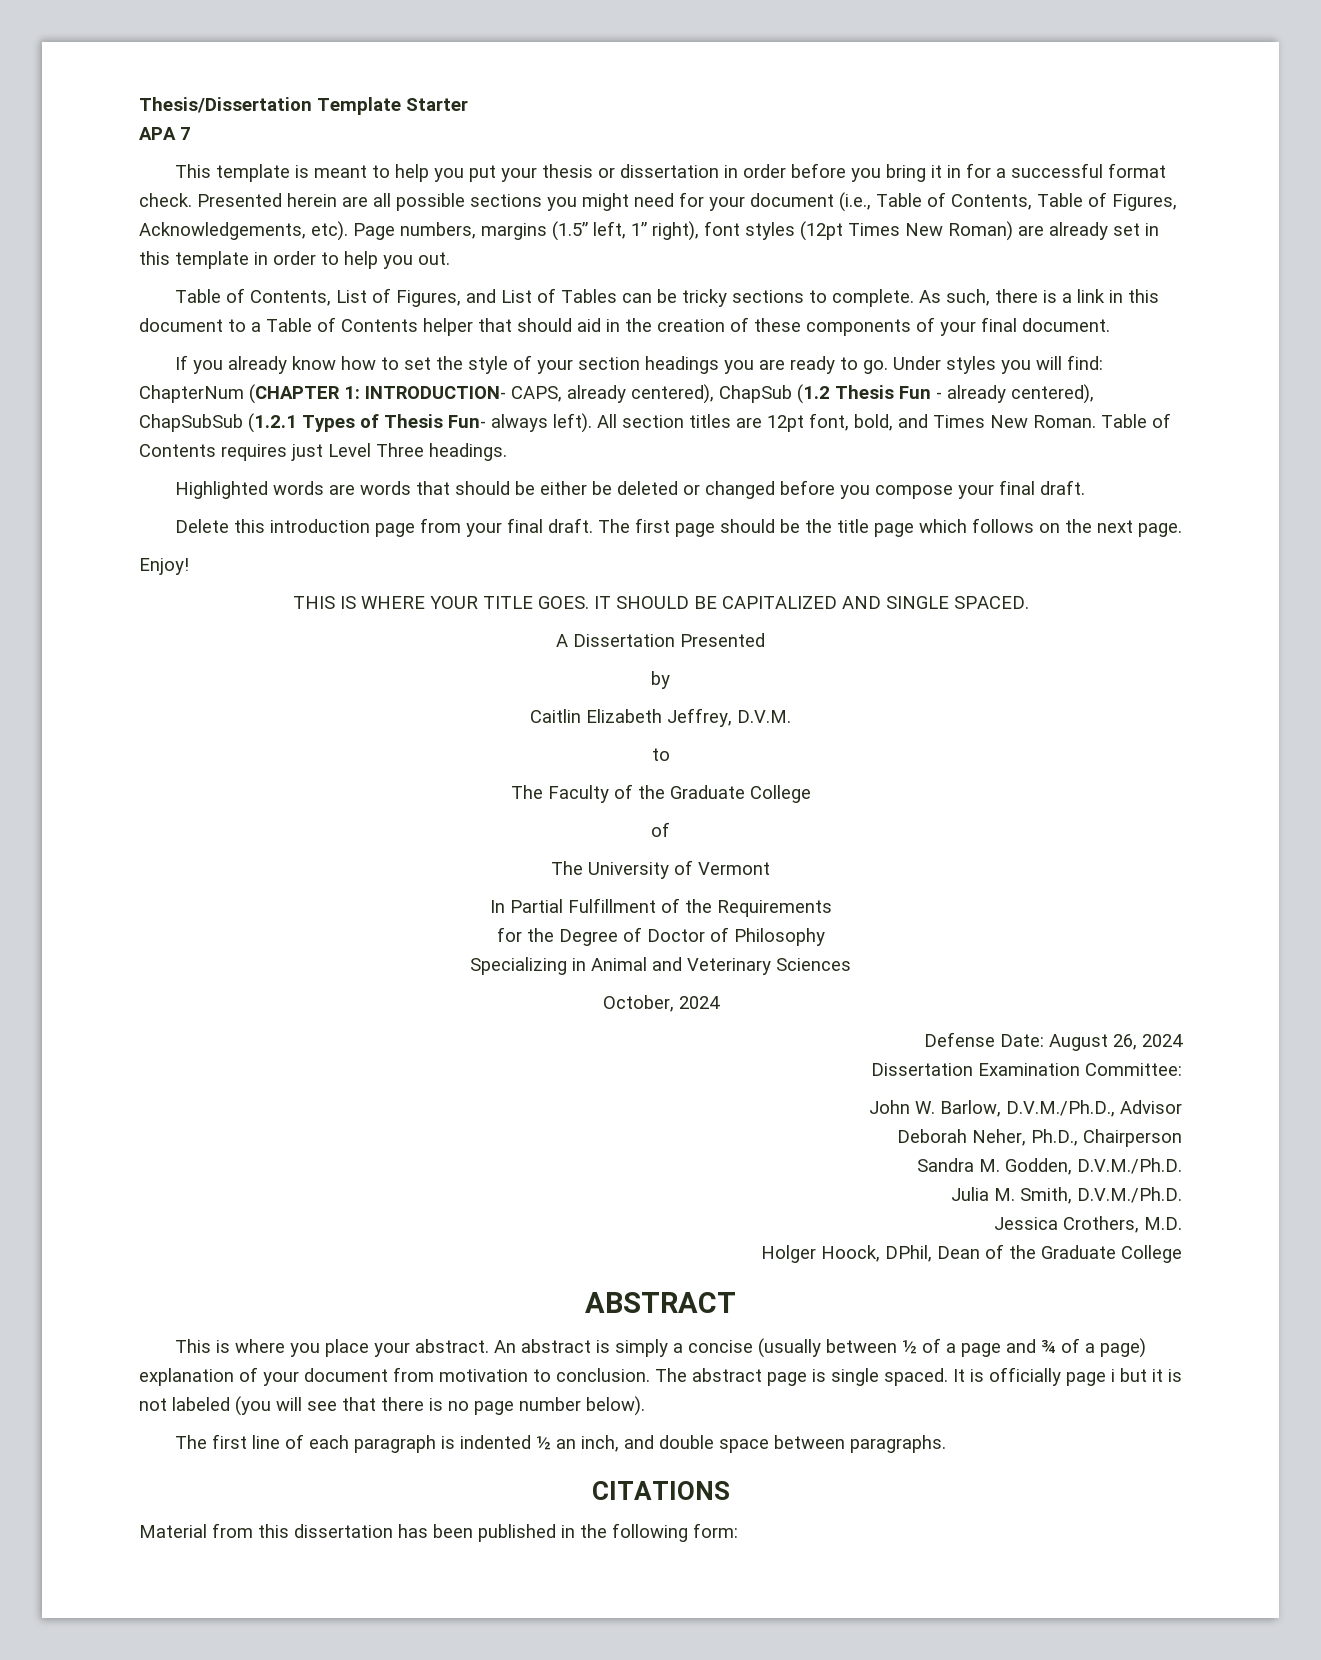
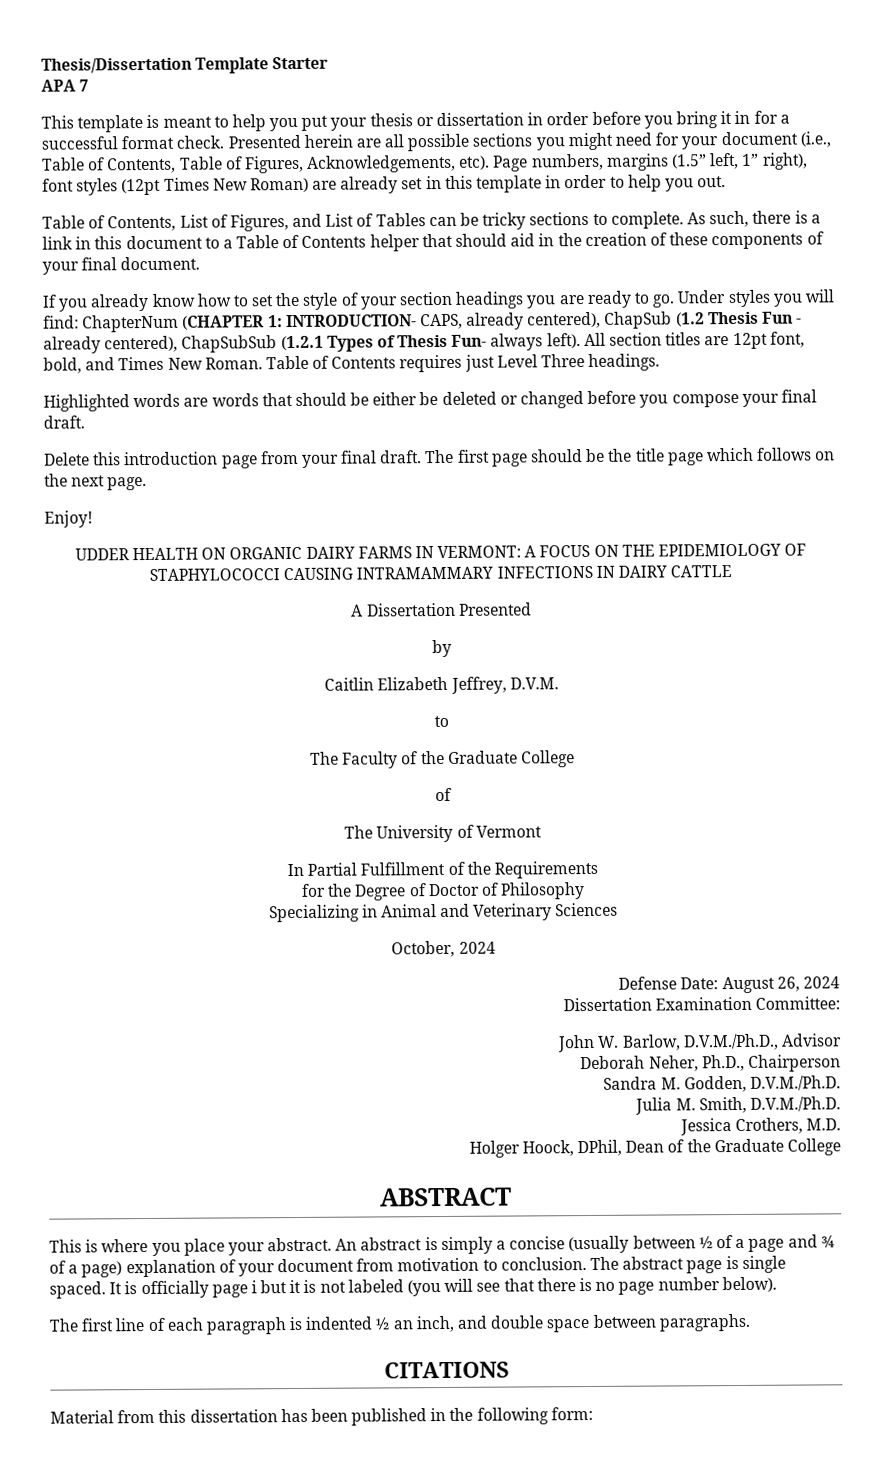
- THIS IS WHERE YOUR TITLE GOES. IT SHOULD BE CAPITALIZED AND SINGLE SPACED.
+ UDDER HEALTH ON ORGANIC DAIRY FARMS IN VERMONT: A FOCUS ON THE EPIDEMIOLOGY OF STAPHYLOCOCCI CAUSING INTRAMAMMARY INFECTIONS IN DAIRY CATTLE

